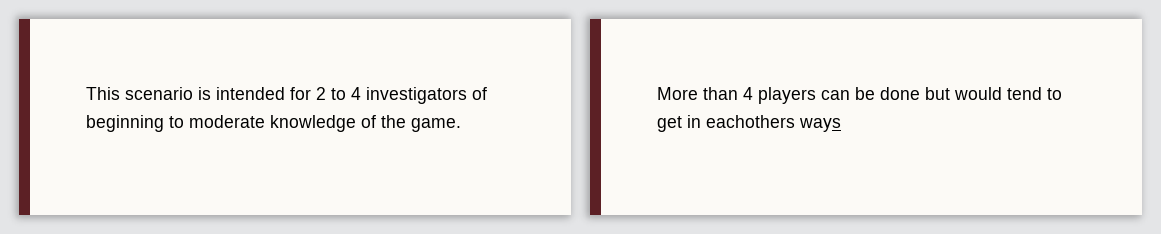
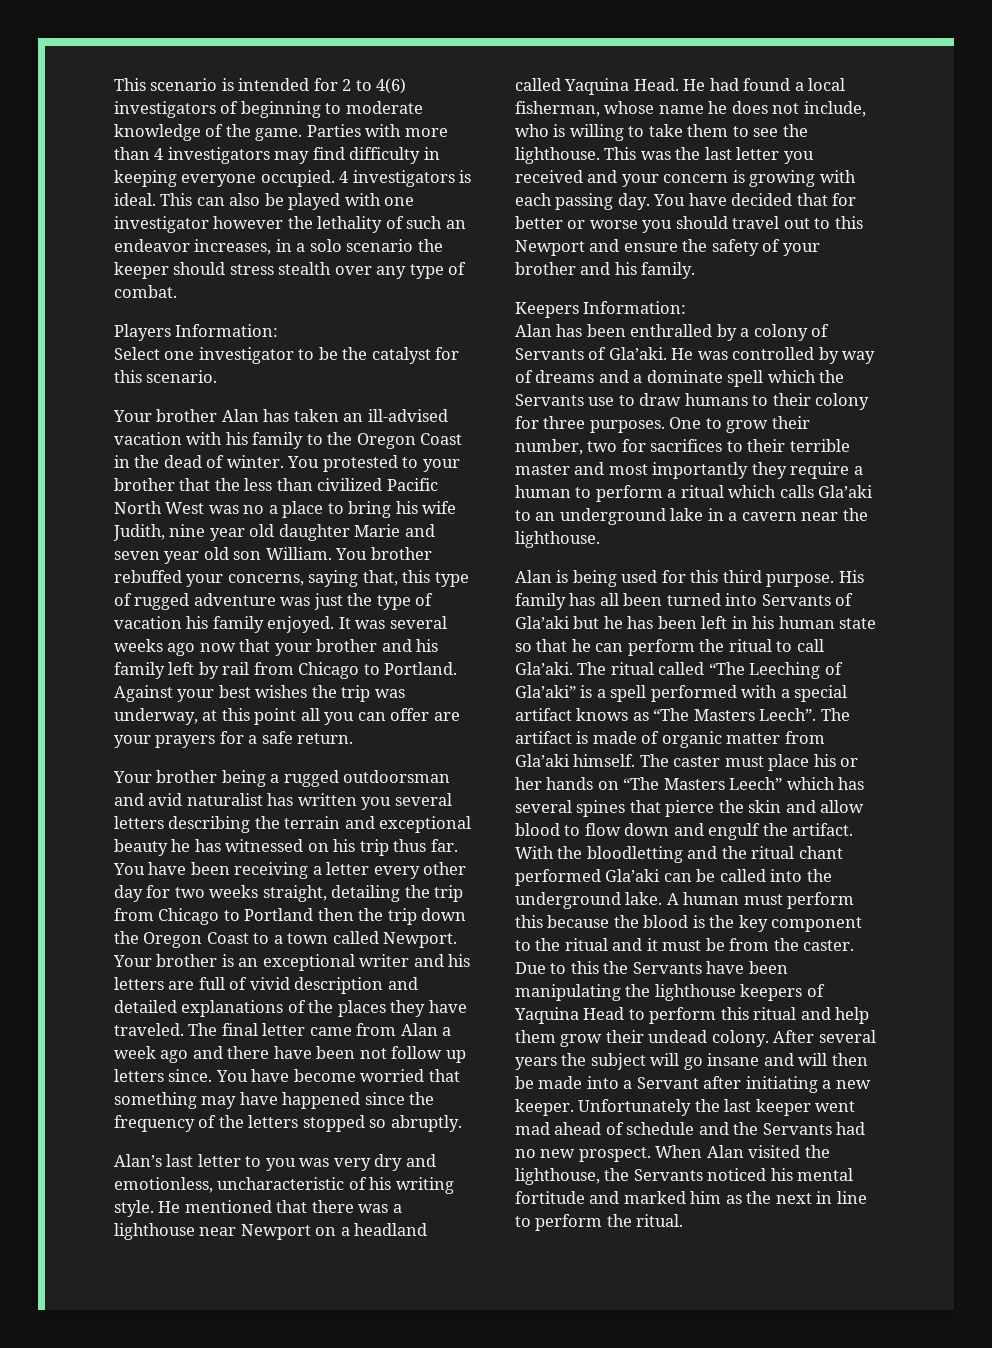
- This scenario is intended for 2 to 4 investigators of beginning to moderate knowledge of the game.
+ This scenario is intended for 2 to 4(6) investigators of beginning to moderate knowledge of the game.
- More than 4 players can be done but would tend to get in eachothers ways
+ Parties with more than 4 investigators may find difficulty in keeping everyone occupied. 4 investigators is ideal. This can also be played with one investigator however the lethality of such an endeavor increases, in a solo scenario the keeper should stress stealth over any type of combat.
+ Players Information:
+ Select one investigator to be the catalyst for this scenario.
+ Your brother Alan has taken an ill-advised vacation with his family to the Oregon Coast in the dead of winter. You protested to your brother that the less than civilized Pacific North West was no a place to bring his wife Judith, nine year old daughter Marie and seven year old son William. You brother rebuffed your concerns, saying that, this type of rugged adventure was just the type of vacation his family enjoyed. It was several weeks ago now that your brother and his family left by rail from Chicago to Portland. Against your best wishes the trip was underway, at this point all you can offer are your prayers for a safe return.
+ Your brother being a rugged outdoorsman and avid naturalist has written you several letters describing the terrain and exceptional beauty he has witnessed on his trip thus far. You have been receiving a letter every other day for two weeks straight, detailing the trip from Chicago to Portland then the trip down the Oregon Coast to a town called Newport. Your brother is an exceptional writer and his letters are full of vivid description and detailed explanations of the places they have traveled. The final letter came from Alan a week ago and there have been not follow up letters since. You have become worried that something may have happened since the frequency of the letters stopped so abruptly.
+ Alan’s last letter to you was very dry and emotionless, uncharacteristic of his writing style. He mentioned that there was a lighthouse near Newport on a headland called Yaquina Head. He had found a local fisherman, whose name he does not include, who is willing to take them to see the lighthouse. This was the last letter you received and your concern is growing with each passing day. You have decided that for better or worse you should travel out to this Newport and ensure the safety of your brother and his family.
+ Keepers Information:
+ Alan has been enthralled by a colony of Servants of Gla’aki. He was controlled by way of dreams and a dominate spell which the Servants use to draw humans to their colony for three purposes. One to grow their number, two for sacrifices to their terrible master and most importantly they require a human to perform a ritual which calls Gla’aki to an underground lake in a cavern near the lighthouse.
+ Alan is being used for this third purpose. His family has all been turned into Servants of Gla’aki but he has been left in his human state so that he can perform the ritual to call Gla’aki. The ritual called “The Leeching of Gla’aki” is a spell performed with a special artifact knows as “The Masters Leech”. The artifact is made of organic matter from Gla’aki himself. The caster must place his or her hands on “The Masters Leech” which has several spines that pierce the skin and allow blood to flow down and engulf the artifact. With the bloodletting and the ritual chant performed Gla’aki can be called into the underground lake. A human must perform this because the blood is the key component to the ritual and it must be from the caster. Due to this the Servants have been manipulating the lighthouse keepers of Yaquina Head to perform this ritual and help them grow their undead colony. After several years the subject will go insane and will then be made into a Servant after initiating a new keeper. Unfortunately the last keeper went mad ahead of schedule and the Servants had no new prospect. When Alan visited the lighthouse, the Servants noticed his mental fortitude and marked him as the next in line to perform the ritual.

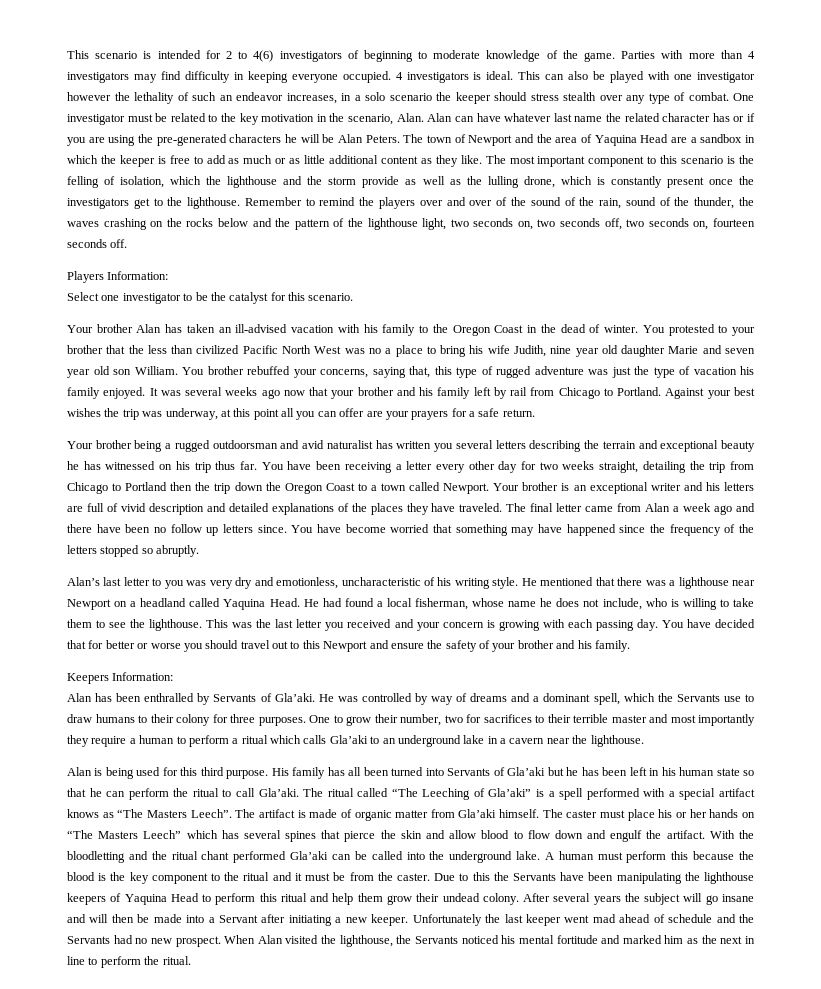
+ One investigator must be related to the key motivation in the scenario, Alan. Alan can have whatever last name the related character has or if you are using the pre-generated characters he will be Alan Peters. The town of Newport and the area of Yaquina Head are a sandbox in which the keeper is free to add as much or as little additional content as they like. The most important component to this scenario is the felling of isolation, which the lighthouse and the storm provide as well as the lulling drone, which is constantly present once the investigators get to the lighthouse. Remember to remind the players over and over of the sound of the rain, sound of the thunder, the waves crashing on the rocks below and the pattern of the lighthouse light, two seconds on, two seconds off, two seconds on, fourteen seconds off.
- The final letter came from Alan a week ago and there have been not follow up letters since.
+ The final letter came from Alan a week ago and there have been no follow up letters since.
- Alan has been enthralled by a colony of Servants of Gla’aki.
+ Alan has been enthralled by Servants of Gla’aki.
- He was controlled by way of dreams and a dominate spell which the Servants use to draw humans to their colony for three purposes.
+ He was controlled by way of dreams and a dominant spell, which the Servants use to draw humans to their colony for three purposes.

